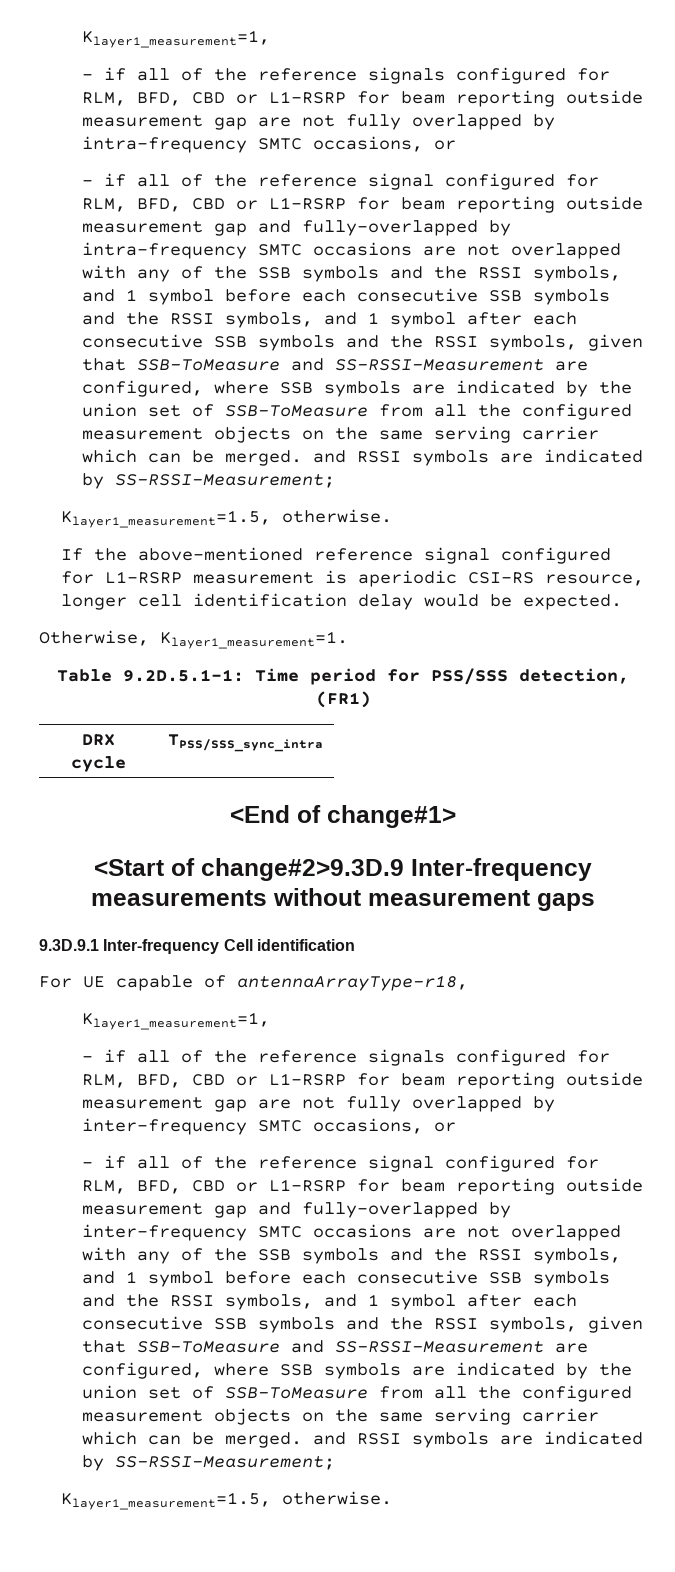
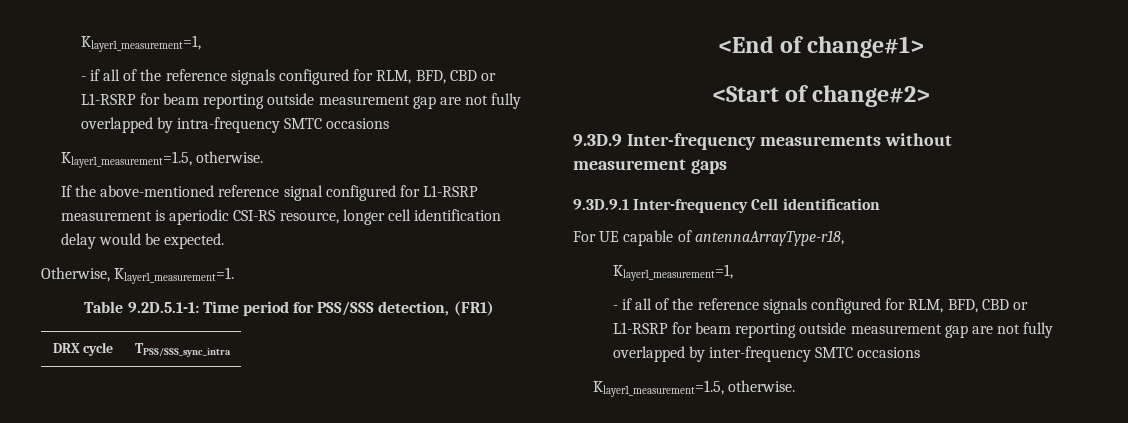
- - if all of the reference signals configured for RLM, BFD, CBD or L1-RSRP for beam reporting outside measurement gap are not fully overlapped by intra-frequency SMTC occasions, or
- - if all of the reference signal configured for RLM, BFD, CBD or L1-RSRP for beam reporting outside measurement gap and fully-overlapped by intra-frequency SMTC occasions are not overlapped with any of the SSB symbols and the RSSI symbols, and 1 symbol before each consecutive SSB symbols and the RSSI symbols, and 1 symbol after each consecutive SSB symbols and the RSSI symbols, given that SSB-ToMeasure and SS-RSSI-Measurement are configured, where SSB symbols are indicated by the union set of SSB-ToMeasure from all the configured measurement objects on the same serving carrier which can be merged. and RSSI symbols are indicated by SS-RSSI-Measurement;
+ - if all of the reference signals configured for RLM, BFD, CBD or L1-RSRP for beam reporting outside measurement gap are not fully overlapped by intra-frequency SMTC occasions
- <Start of change#2>9.3D.9 Inter-frequency measurements without measurement gaps
+ <Start of change#2>
+ 9.3D.9 Inter-frequency measurements without measurement gaps
- - if all of the reference signals configured for RLM, BFD, CBD or L1-RSRP for beam reporting outside measurement gap are not fully overlapped by inter-frequency SMTC occasions, or
- - if all of the reference signal configured for RLM, BFD, CBD or L1-RSRP for beam reporting outside measurement gap and fully-overlapped by inter-frequency SMTC occasions are not overlapped with any of the SSB symbols and the RSSI symbols, and 1 symbol before each consecutive SSB symbols and the RSSI symbols, and 1 symbol after each consecutive SSB symbols and the RSSI symbols, given that SSB-ToMeasure and SS-RSSI-Measurement are configured, where SSB symbols are indicated by the union set of SSB-ToMeasure from all the configured measurement objects on the same serving carrier which can be merged. and RSSI symbols are indicated by SS-RSSI-Measurement;
+ - if all of the reference signals configured for RLM, BFD, CBD or L1-RSRP for beam reporting outside measurement gap are not fully overlapped by inter-frequency SMTC occasions

